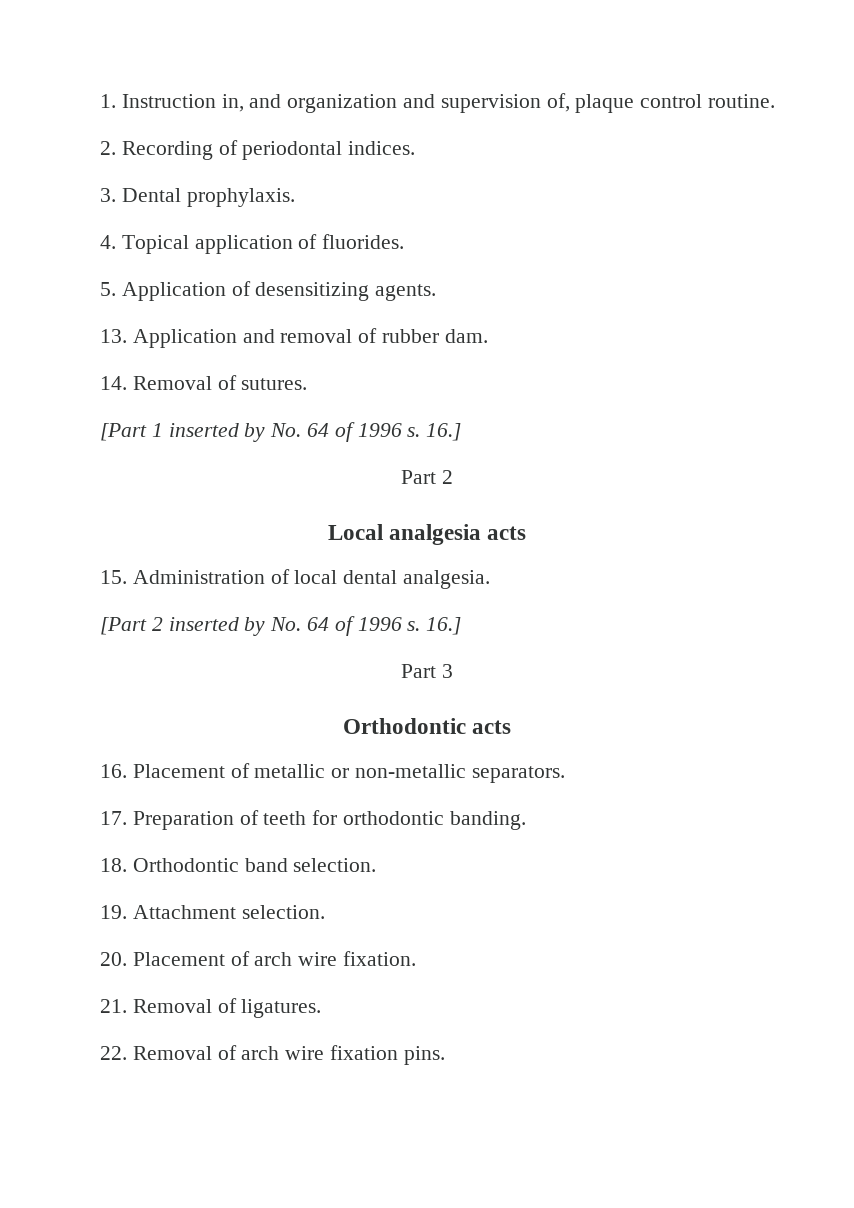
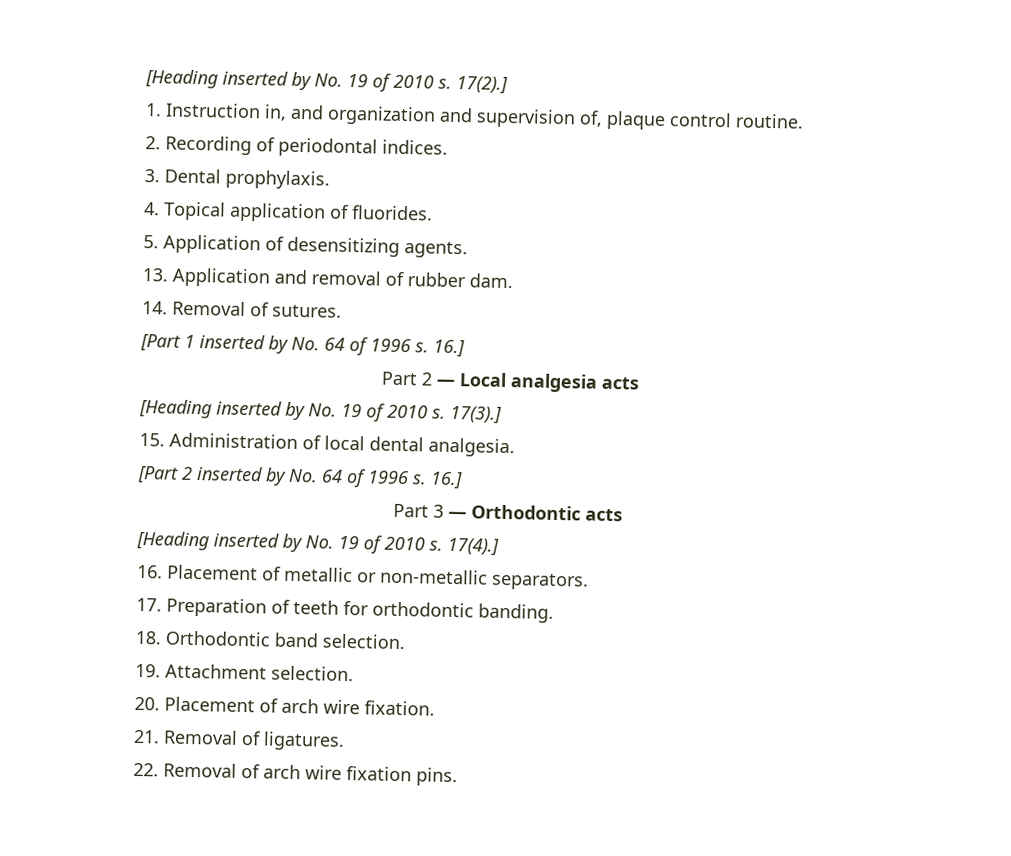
+ [Heading inserted by No. 19 of 2010 s. 17(2).]
- Part 2
- Local analgesia acts
+ Part 2 — Local analgesia acts
+ [Heading inserted by No. 19 of 2010 s. 17(3).]
- Part 3
- Orthodontic acts
+ Part 3 — Orthodontic acts
+ [Heading inserted by No. 19 of 2010 s. 17(4).]

